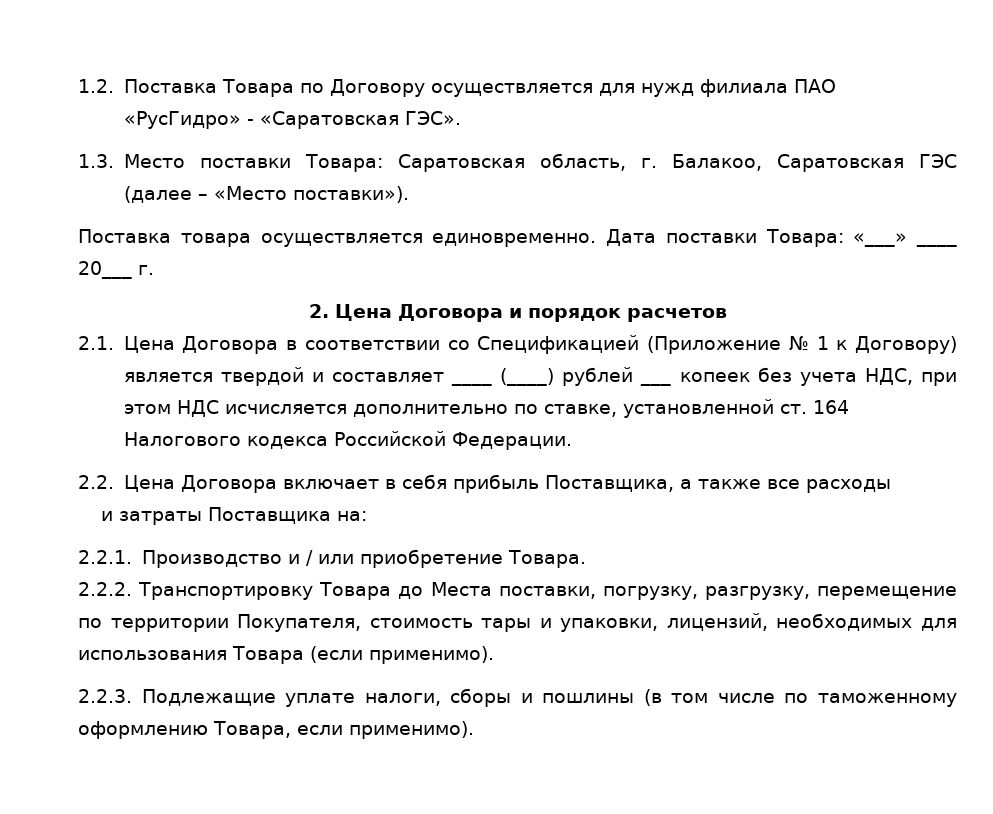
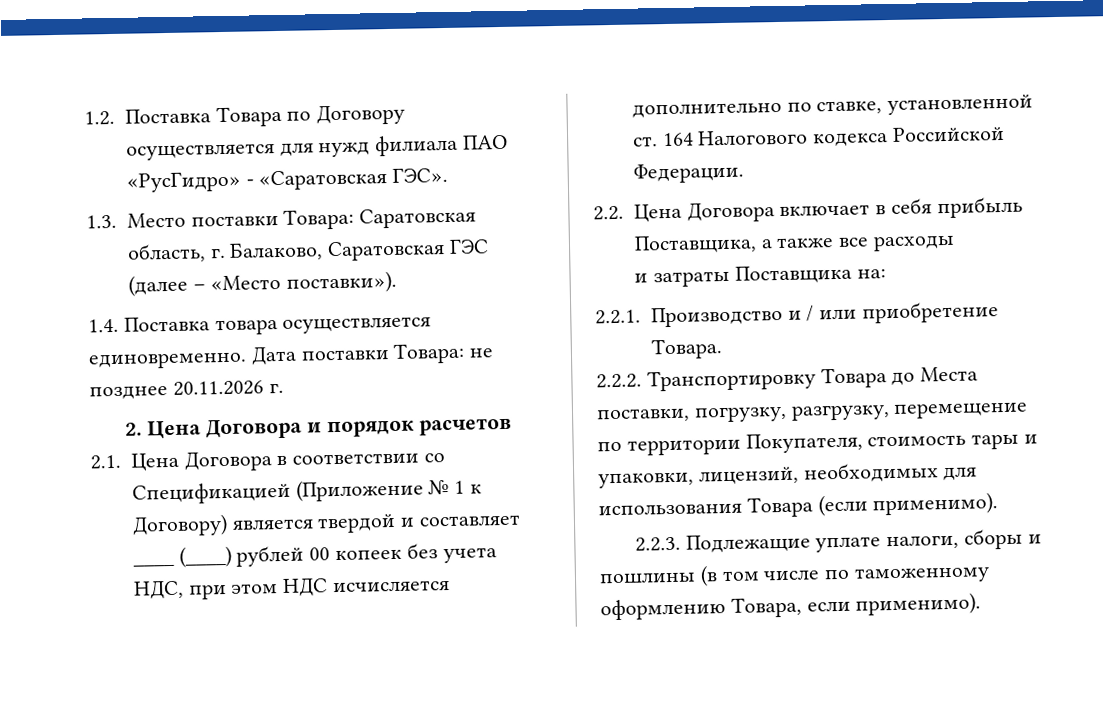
- 1.3. Место поставки Товара: Саратовская область, г. Балакоо, Саратовская ГЭС (далее – «Место поставки»).
+ 1.3. Место поставки Товара: Саратовская область, г. Балаково, Саратовская ГЭС (далее – «Место поставки»).
- Поставка товара осуществляется единовременно.
+ 1.4. Поставка товара осуществляется единовременно.
- Дата поставки Товара: «___» ____ 20___ г.
+ Дата поставки Товара: не позднее 20.11.2026 г.
- 2.1. Цена Договора в соответствии со Спецификацией (Приложение № 1 к Договору) является твердой и составляет ____ (____) рублей ___ копеек без учета НДС, при этом НДС исчисляется дополнительно по ставке, установленной ст. 164 Налогового кодекса Российской Федерации.
+ 2.1. Цена Договора в соответствии со Спецификацией (Приложение № 1 к Договору) является твердой и составляет ____ (____) рублей 00 копеек без учета НДС, при этом НДС исчисляется дополнительно по ставке, установленной ст. 164 Налогового кодекса Российской Федерации.

